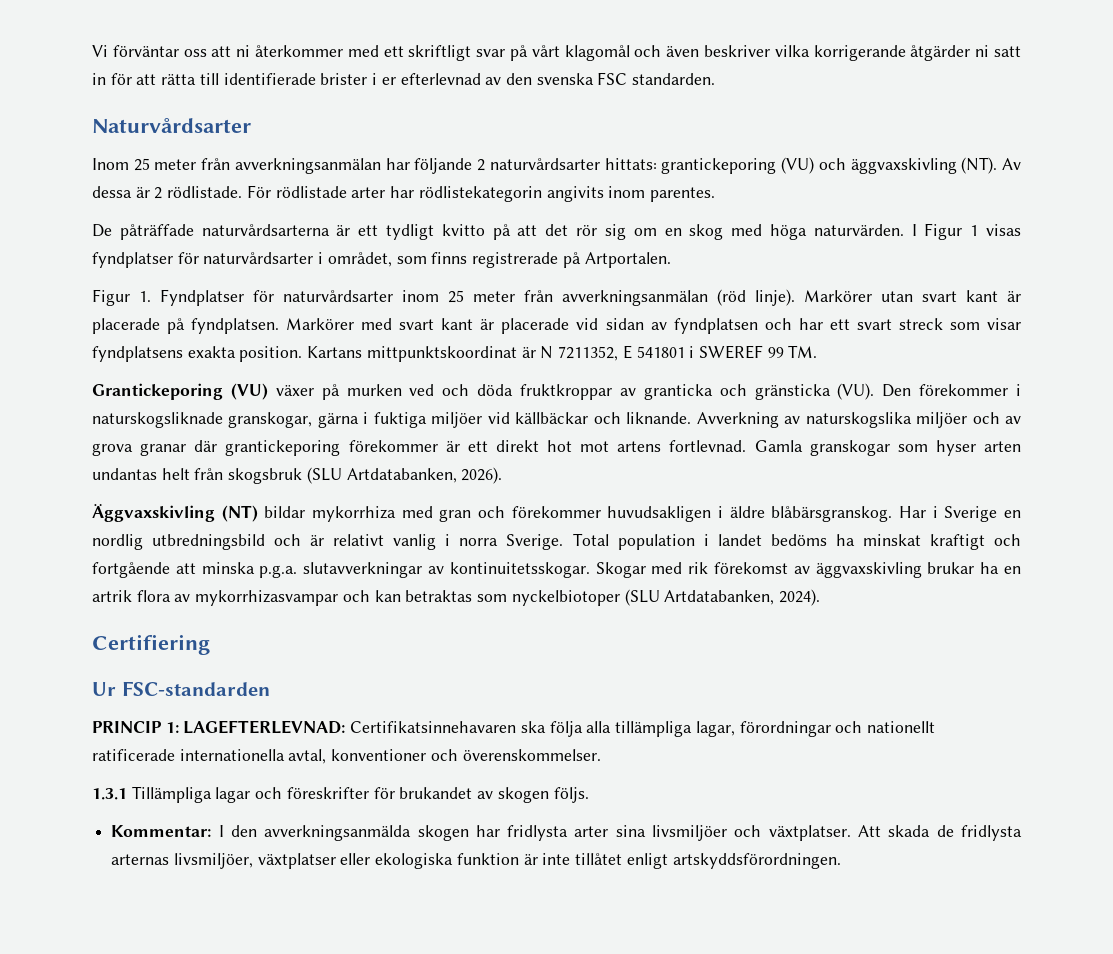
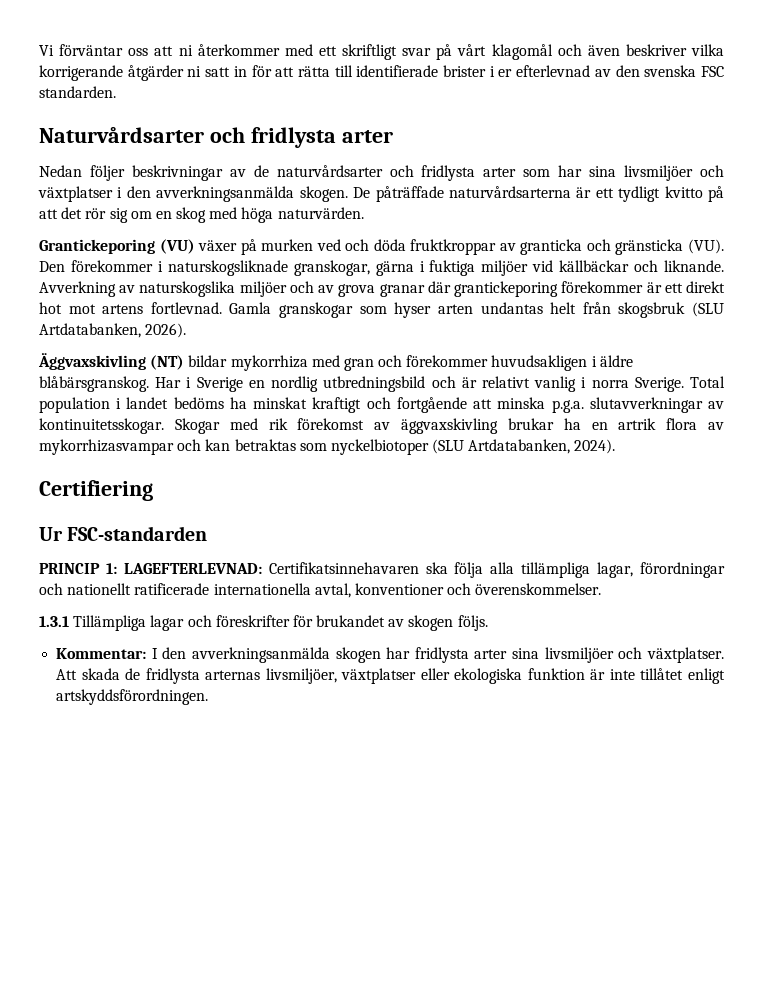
- Naturvårdsarter
- Inom 25 meter från avverkningsanmälan har följande 2 naturvårdsarter hittats: grantickeporing (VU) och äggvaxskivling (NT). Av dessa är 2 rödlistade. För rödlistade arter har rödlistekategorin angivits inom parentes.
- De påträffade naturvårdsarterna är ett tydligt kvitto på att det rör sig om en skog med höga naturvärden. I Figur 1 visas fyndplatser för naturvårdsarter i området, som finns registrerade på Artportalen.
- Figur 1. Fyndplatser för naturvårdsarter inom 25 meter från avverkningsanmälan (röd linje). Markörer utan svart kant är placerade på fyndplatsen. Markörer med svart kant är placerade vid sidan av fyndplatsen och har ett svart streck som visar fyndplatsens exakta position. Kartans mittpunktskoordinat är N 7211352, E 541801 i SWEREF 99 TM.
+ Naturvårdsarter och fridlysta arter
+ Nedan följer beskrivningar av de naturvårdsarter och fridlysta arter som har sina livsmiljöer och växtplatser i den avverkningsanmälda skogen. De påträffade naturvårdsarterna är ett tydligt kvitto på att det rör sig om en skog med höga naturvärden.

